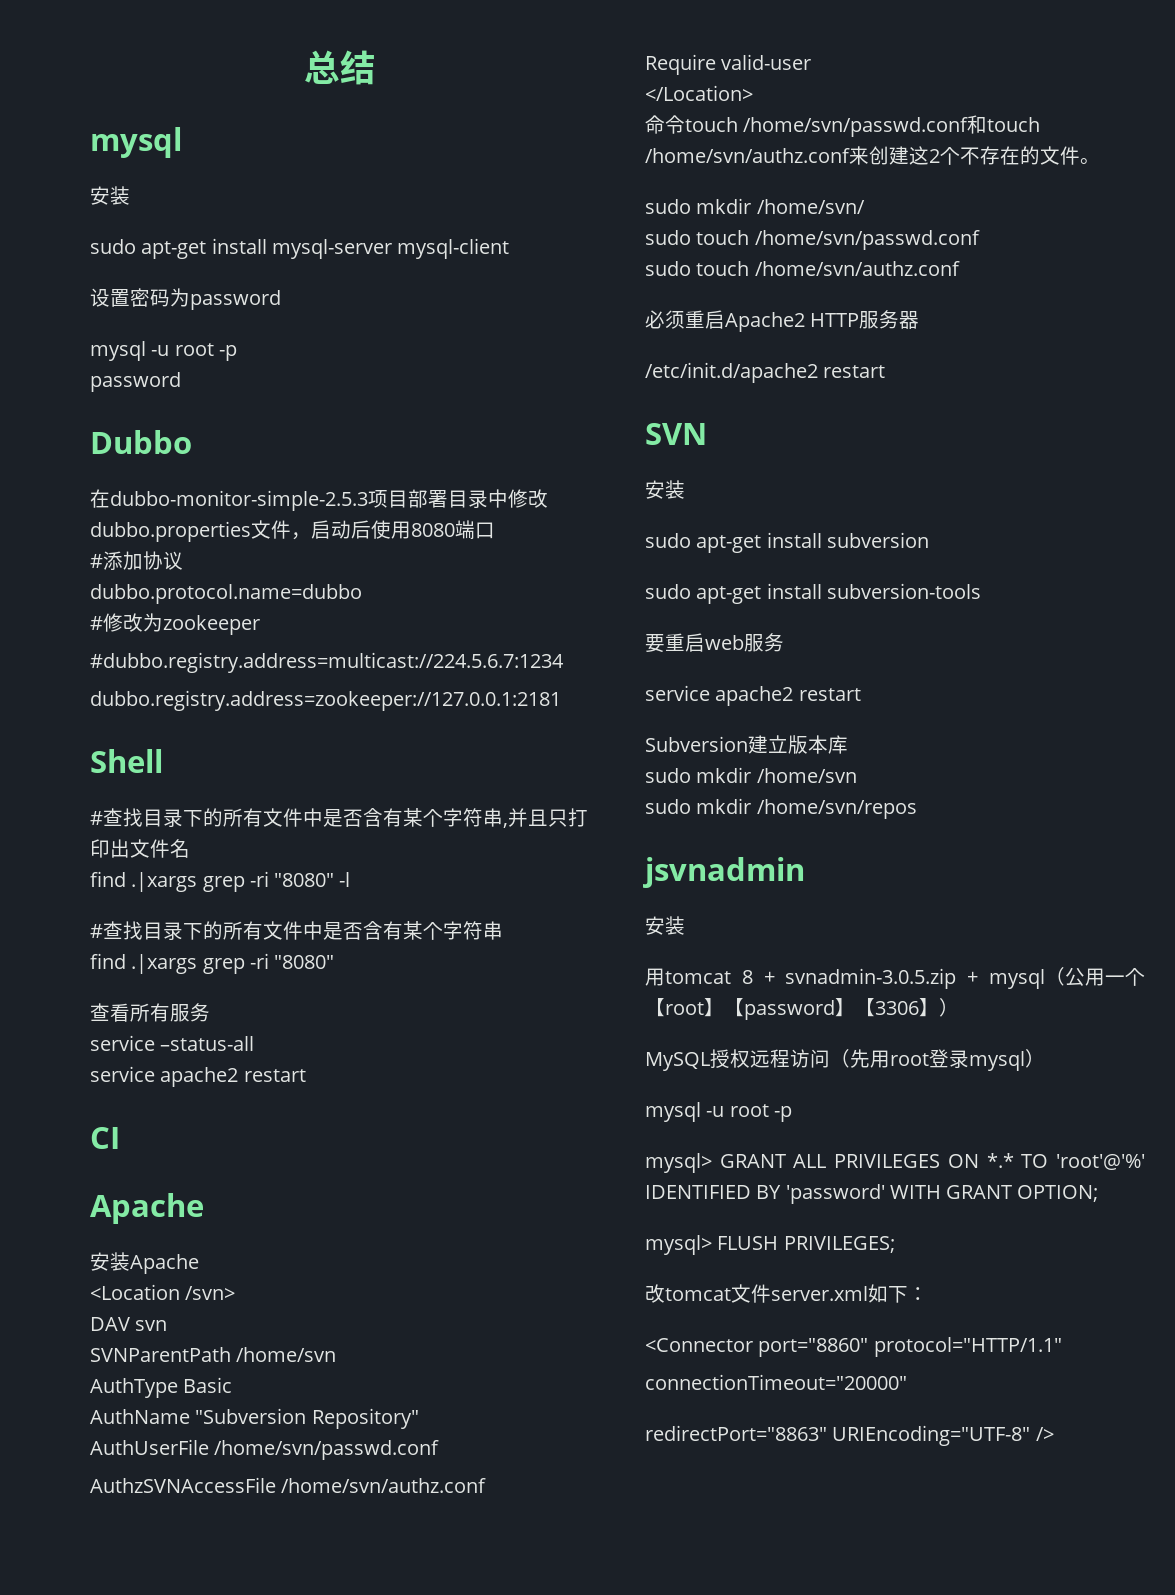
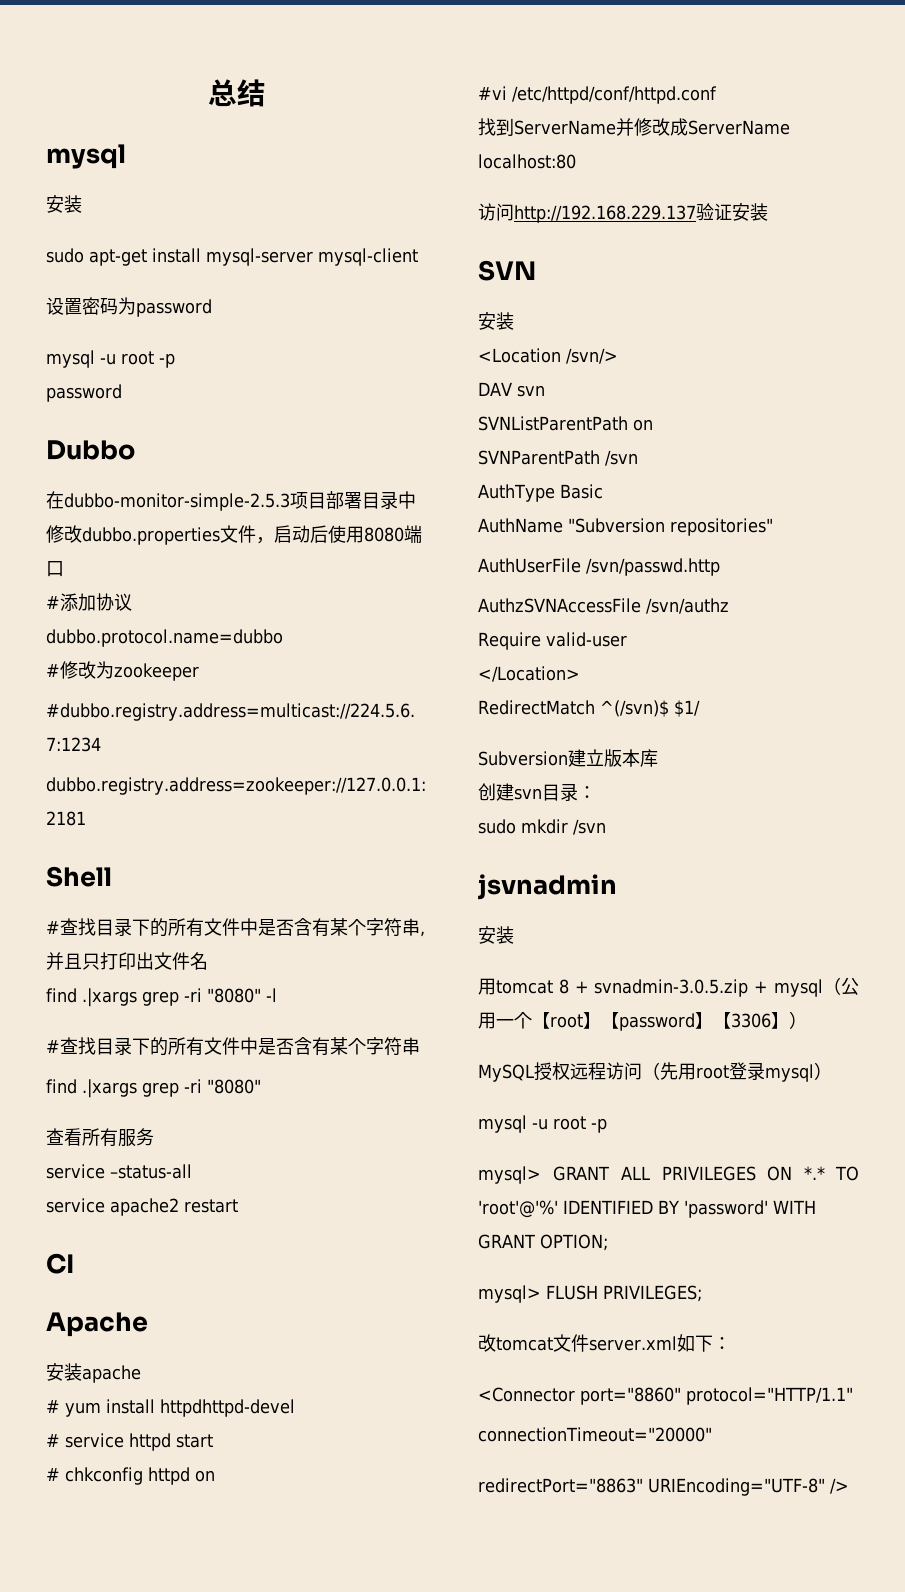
- 安装Apache
+ 安装apache
+ # yum install httpdhttpd-devel
+ # service httpd start
+ # chkconfig httpd on
+ #vi /etc/httpd/conf/httpd.conf
+ 找到ServerName并修改成ServerName localhost:80
+ 访问http://192.168.229.137验证安装
+ SVN
+ 安装
- <Location /svn>
+ <Location /svn/>
+ SVNListParentPath on
- SVNParentPath /home/svn
+ SVNParentPath /svn
- AuthName "Subversion Repository"
+ AuthName "Subversion repositories"
- AuthUserFile /home/svn/passwd.conf
+ AuthUserFile /svn/passwd.http
- AuthzSVNAccessFile /home/svn/authz.conf
+ AuthzSVNAccessFile /svn/authz
- 命令touch /home/svn/passwd.conf和touch /home/svn/authz.conf来创建这2个不存在的文件。
- sudo mkdir /home/svn/
- sudo touch /home/svn/passwd.conf
- sudo touch /home/svn/authz.conf
- 必须重启Apache2 HTTP服务器
- /etc/init.d/apache2 restart
- SVN
- 安装
- sudo apt-get install subversion
- sudo apt-get install subversion-tools
- 要重启web服务
- service apache2 restart
+ RedirectMatch ^(/svn)$ $1/
- sudo mkdir /home/svn
- sudo mkdir /home/svn/repos
+ 创建svn目录：
+ sudo mkdir /svn

